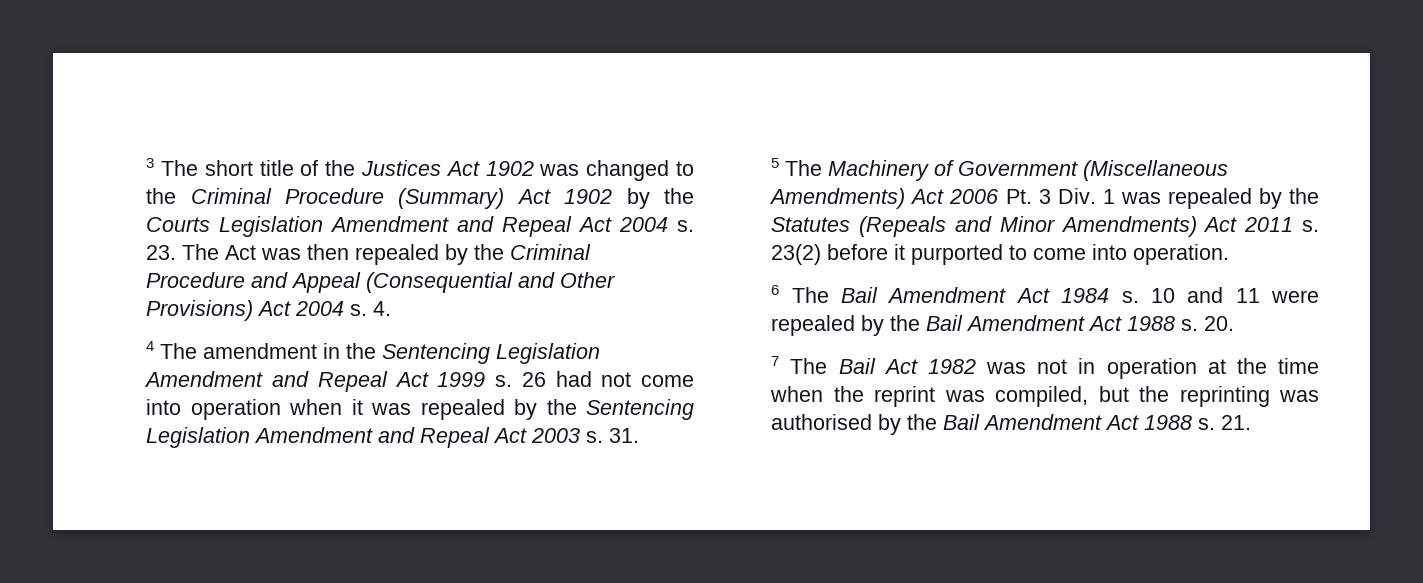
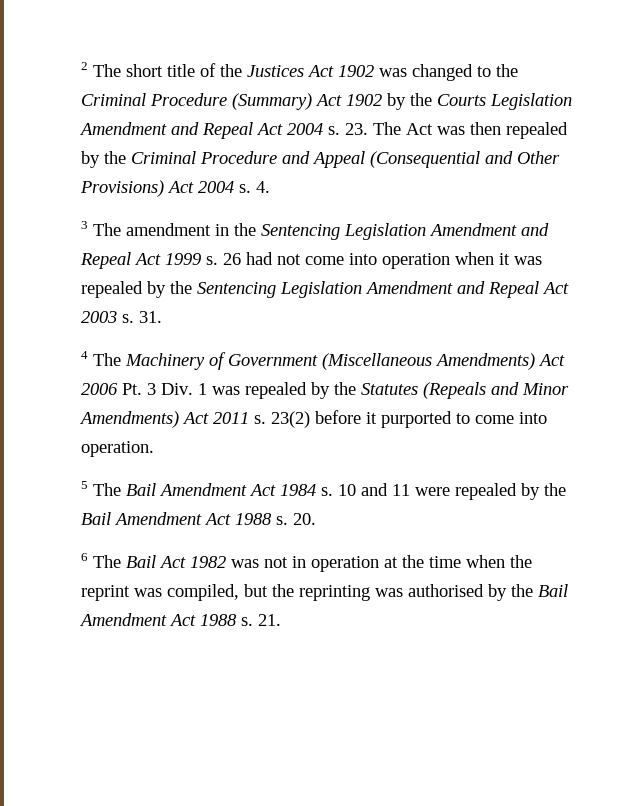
- 3 The short title of the Justices Act 1902 was changed to the Criminal Procedure (Summary) Act 1902 by the Courts Legislation Amendment and Repeal Act 2004 s.
+ 2 The short title of the Justices Act 1902 was changed to the Criminal Procedure (Summary) Act 1902 by the Courts Legislation Amendment and Repeal Act 2004 s.
- 4 The amendment in the Sentencing Legislation Amendment and Repeal Act 1999 s.
+ 3 The amendment in the Sentencing Legislation Amendment and Repeal Act 1999 s.
- 5 The Machinery of Government (Miscellaneous Amendments) Act 2006 Pt. 3 Div. 1 was repealed by the Statutes (Repeals and Minor Amendments) Act 2011 s.
+ 4 The Machinery of Government (Miscellaneous Amendments) Act 2006 Pt. 3 Div. 1 was repealed by the Statutes (Repeals and Minor Amendments) Act 2011 s.
- 6 The Bail Amendment Act 1984 s.
+ 5 The Bail Amendment Act 1984 s.
- 7 The Bail Act 1982 was not in operation at the time when the reprint was compiled, but the reprinting was authorised by the Bail Amendment Act 1988 s.
+ 6 The Bail Act 1982 was not in operation at the time when the reprint was compiled, but the reprinting was authorised by the Bail Amendment Act 1988 s.

